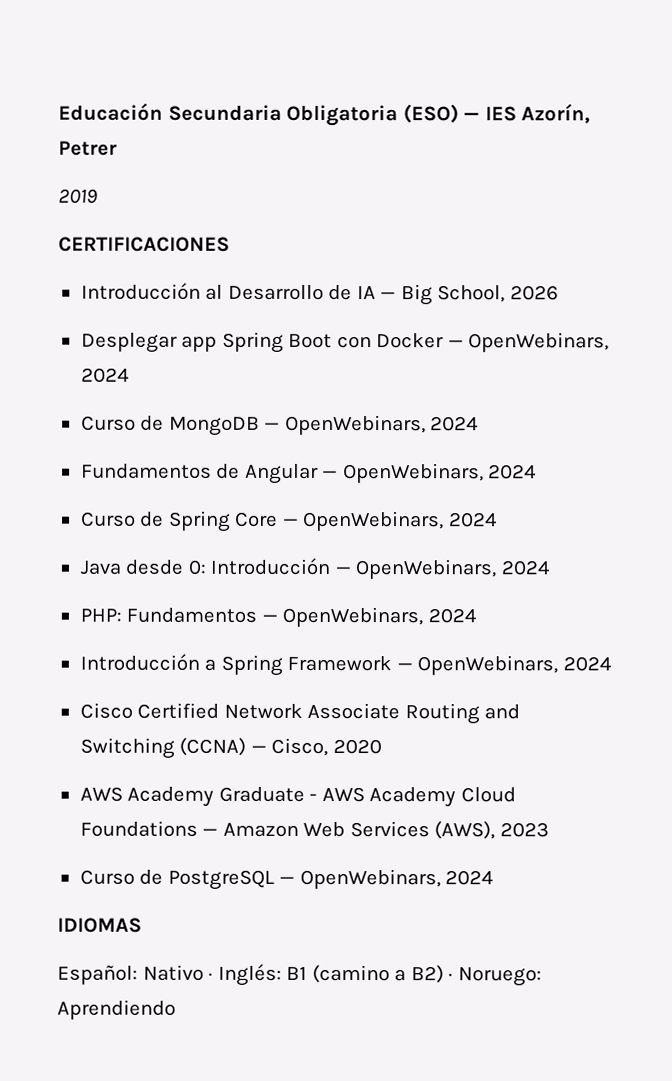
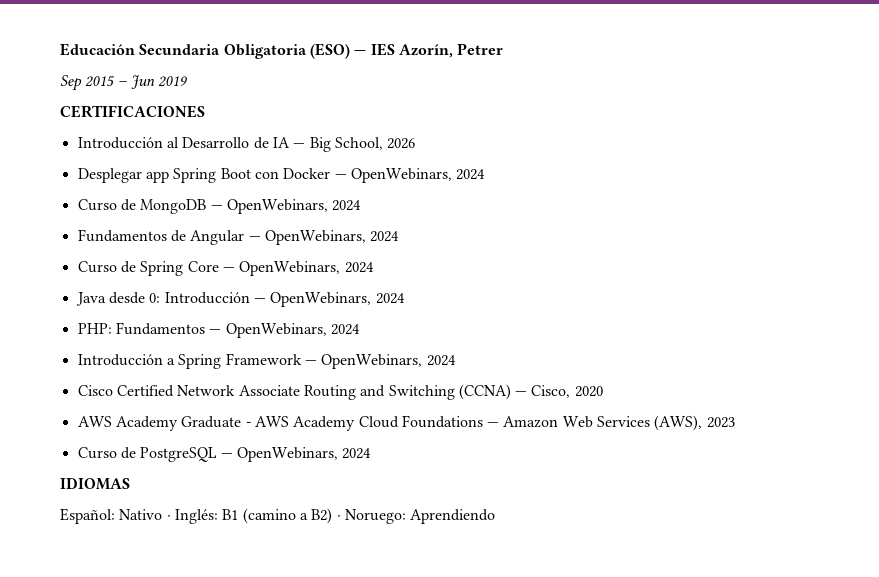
- 2019
+ Sep 2015 – Jun 2019

